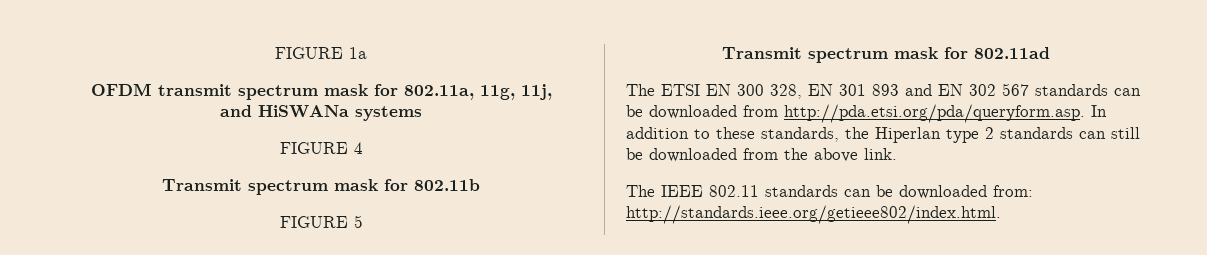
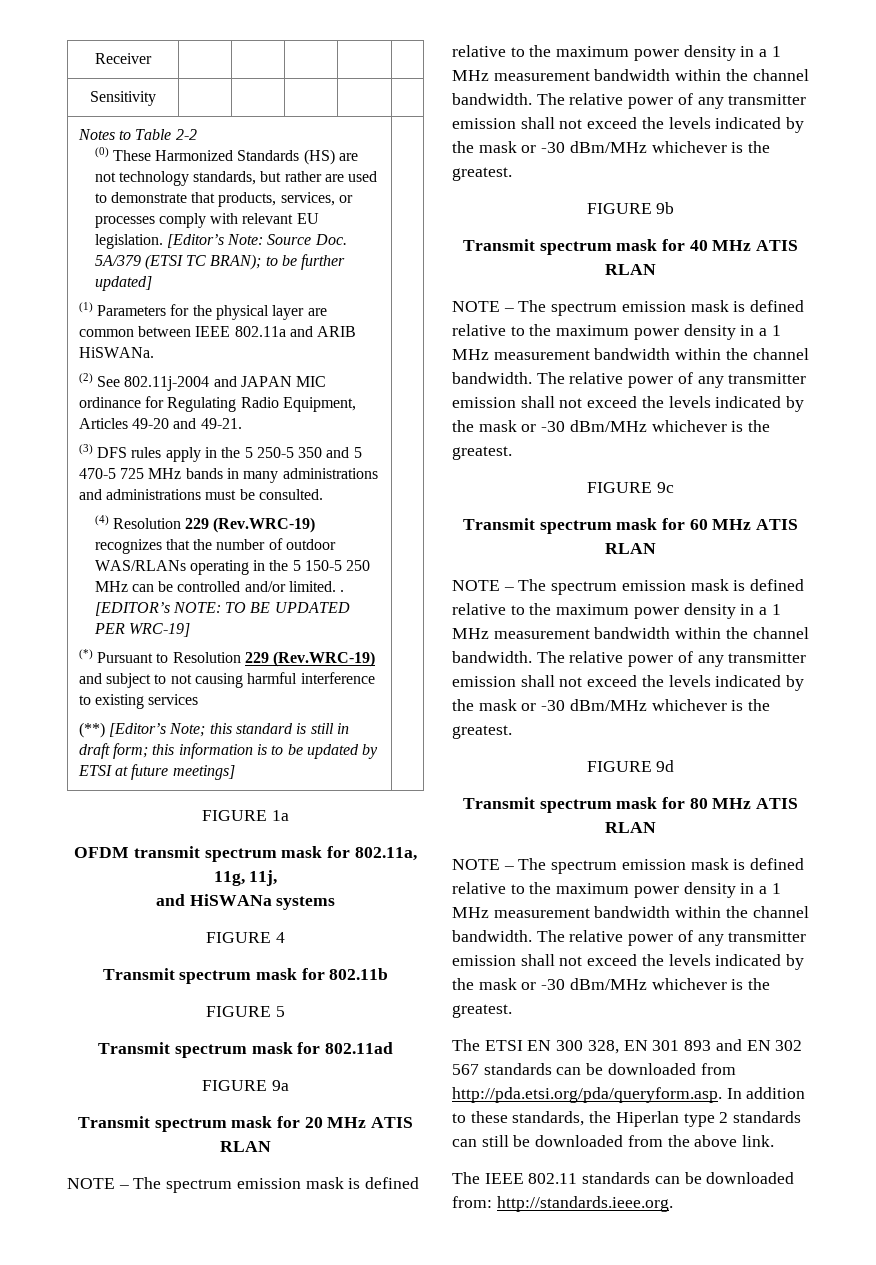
+ Receiver | | | | |
+ Sensitivity | | | | |
+ Notes to Table 2-2
+ (0) These Harmonized Standards (HS) are not technology standards, but rather are used to demonstrate that products, services, or processes comply with relevant EU legislation. [Editor’s Note: Source Doc. 5A/379 (ETSI TC BRAN); to be further updated]
+ (1) Parameters for the physical layer are common between IEEE 802.11a and ARIB HiSWANa.
+ (2) See 802.11j-2004 and JAPAN MIC ordinance for Regulating Radio Equipment, Articles 49-20 and 49-21.
+ (3) DFS rules apply in the 5 250-5 350 and 5 470-5 725 MHz bands in many administrations and administrations must be consulted.
+ (4) Resolution 229 (Rev.WRC-19) recognizes that the number of outdoor WAS/RLANs operating in the 5 150-5 250 MHz can be controlled and/or limited. . [EDITOR’s NOTE: TO BE UPDATED PER WRC-19]
+ (*) Pursuant to Resolution 229 (Rev.WRC-19) and subject to not causing harmful interference to existing services
+ (**) [Editor’s Note; this standard is still in draft form; this information is to be updated by ETSI at future meetings]
+ FIGURE 9a
+ Transmit spectrum mask for 20 MHz ATIS RLAN
+ NOTE – The spectrum emission mask is defined relative to the maximum power density in a 1 MHz measurement bandwidth within the channel bandwidth. The relative power of any transmitter emission shall not exceed the levels indicated by the mask or -30 dBm/MHz whichever is the greatest.
+ FIGURE 9b
+ Transmit spectrum mask for 40 MHz ATIS RLAN
+ NOTE – The spectrum emission mask is defined relative to the maximum power density in a 1 MHz measurement bandwidth within the channel bandwidth. The relative power of any transmitter emission shall not exceed the levels indicated by the mask or -30 dBm/MHz whichever is the greatest.
+ FIGURE 9c
+ Transmit spectrum mask for 60 MHz ATIS RLAN
+ NOTE – The spectrum emission mask is defined relative to the maximum power density in a 1 MHz measurement bandwidth within the channel bandwidth. The relative power of any transmitter emission shall not exceed the levels indicated by the mask or -30 dBm/MHz whichever is the greatest.
+ FIGURE 9d
+ Transmit spectrum mask for 80 MHz ATIS RLAN
+ NOTE – The spectrum emission mask is defined relative to the maximum power density in a 1 MHz measurement bandwidth within the channel bandwidth. The relative power of any transmitter emission shall not exceed the levels indicated by the mask or -30 dBm/MHz whichever is the greatest.
- The IEEE 802.11 standards can be downloaded from: http://standards.ieee.org/getieee802/index.html.
+ The IEEE 802.11 standards can be downloaded from: http://standards.ieee.org.

